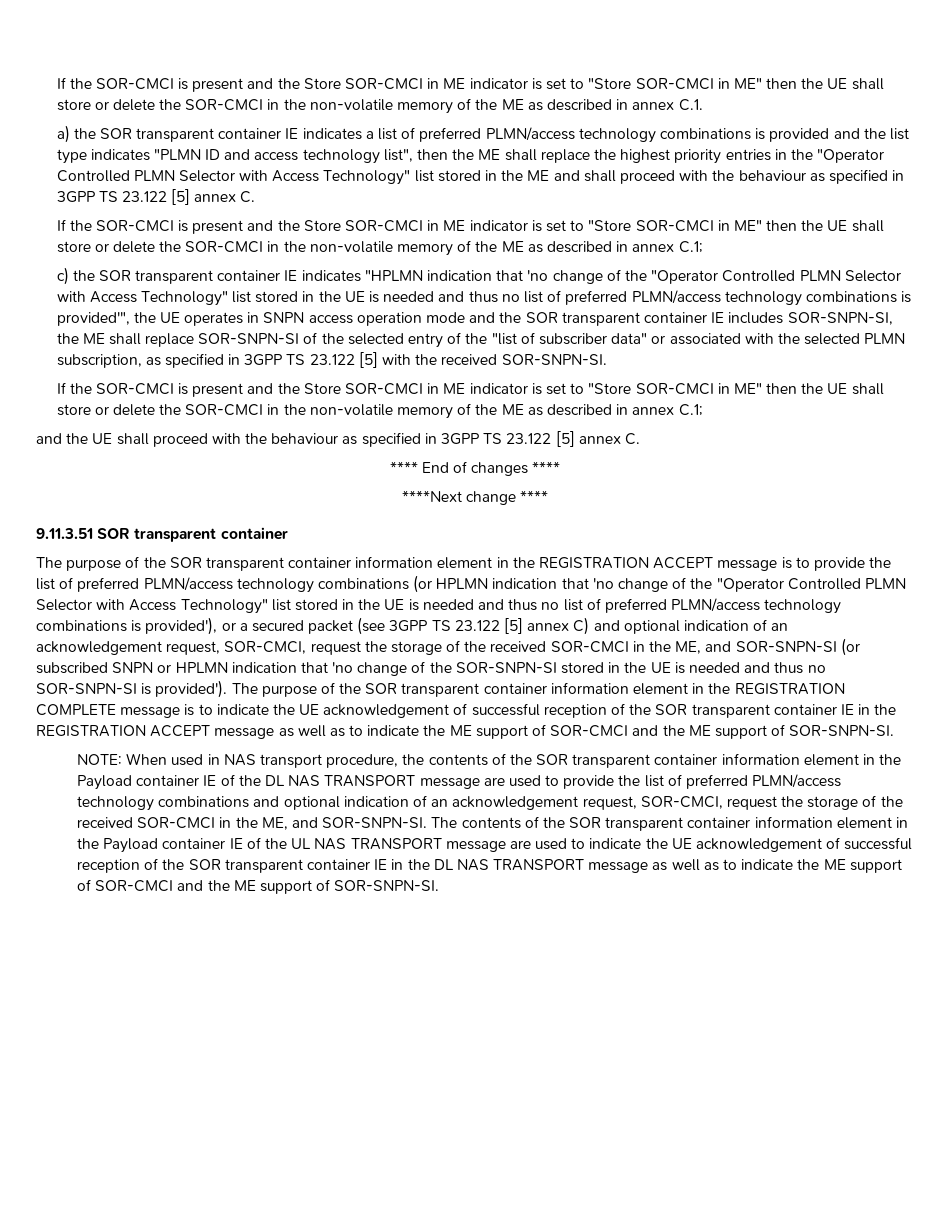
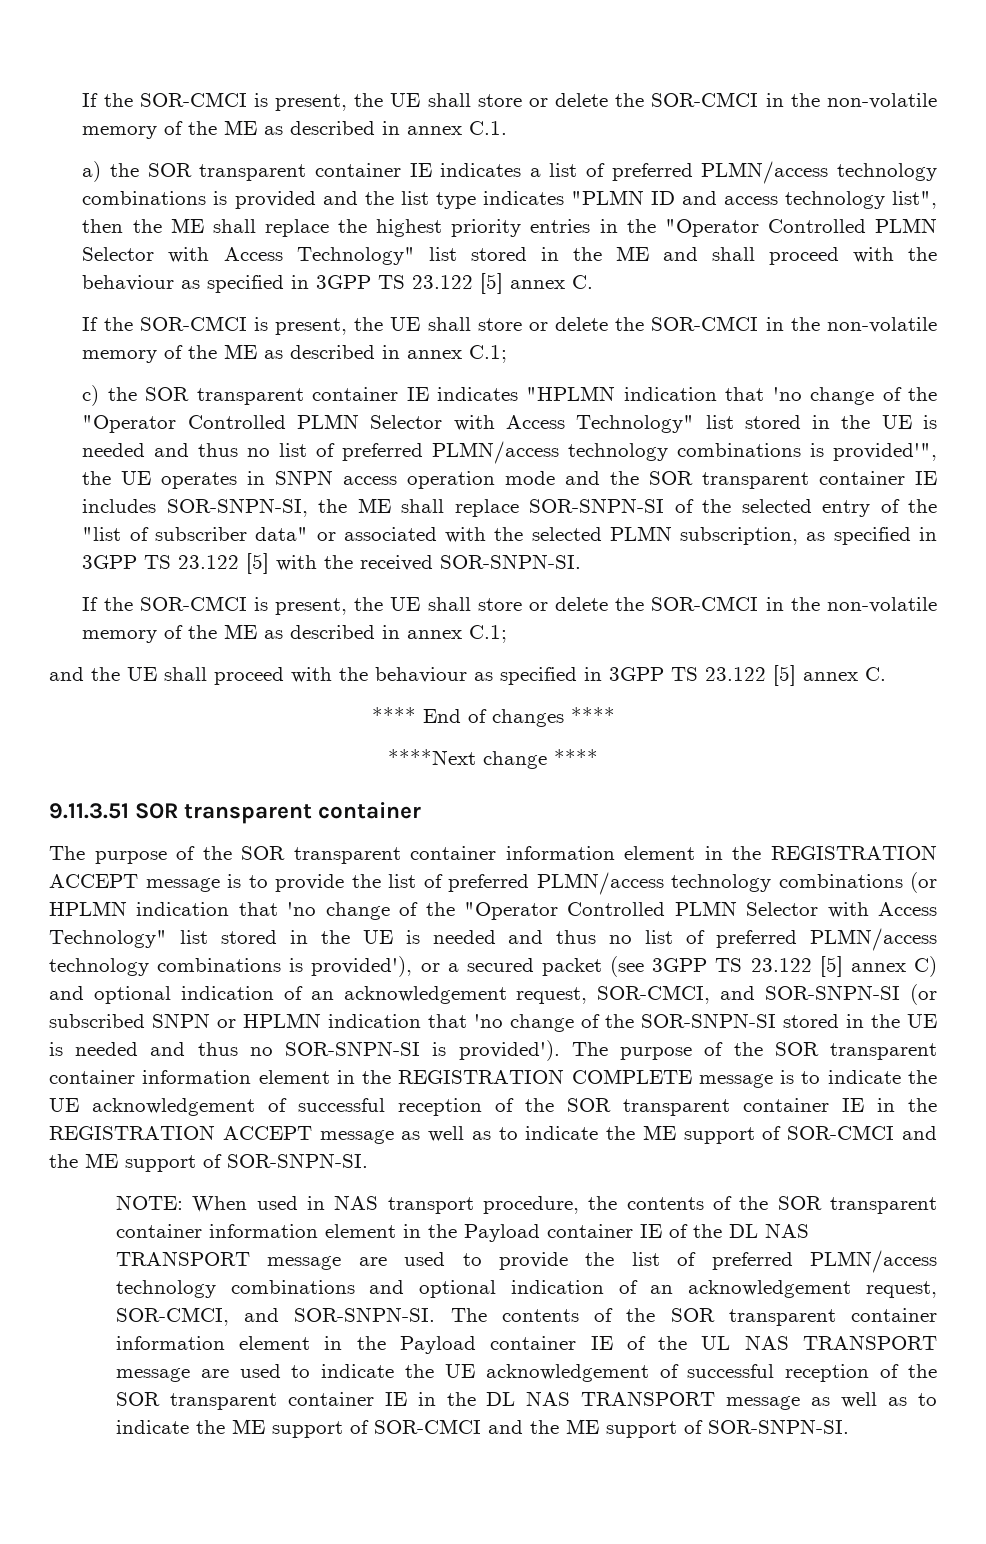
- If the SOR-CMCI is present and the Store SOR-CMCI in ME indicator is set to "Store SOR-CMCI in ME" then the UE shall store or delete the SOR-CMCI in the non-volatile memory of the ME as described in annex C.1.
+ If the SOR-CMCI is present, the UE shall store or delete the SOR-CMCI in the non-volatile memory of the ME as described in annex C.1.
  a) the SOR transparent container IE indicates a list of preferred PLMN/access technology combinations is provided and the list type indicates "PLMN ID and access technology list", then the ME shall replace the highest priority entries in the "Operator Controlled PLMN Selector with Access Technology" list stored in the ME and shall proceed with the behaviour as specified in 3GPP TS 23.122 [5] annex C.
- If the SOR-CMCI is present and the Store SOR-CMCI in ME indicator is set to "Store SOR-CMCI in ME" then the UE shall store or delete the SOR-CMCI in the non-volatile memory of the ME as described in annex C.1;
+ If the SOR-CMCI is present, the UE shall store or delete the SOR-CMCI in the non-volatile memory of the ME as described in annex C.1;
  c) the SOR transparent container IE indicates "HPLMN indication that 'no change of the "Operator Controlled PLMN Selector with Access Technology" list stored in the UE is needed and thus no list of preferred PLMN/access technology combinations is provided'", the UE operates in SNPN access operation mode and the SOR transparent container IE includes SOR-SNPN-SI, the ME shall replace SOR-SNPN-SI of the selected entry of the "list of subscriber data" or associated with the selected PLMN subscription, as specified in 3GPP TS 23.122 [5] with the received SOR-SNPN-SI.
- If the SOR-CMCI is present and the Store SOR-CMCI in ME indicator is set to "Store SOR-CMCI in ME" then the UE shall store or delete the SOR-CMCI in the non-volatile memory of the ME as described in annex C.1;
+ If the SOR-CMCI is present, the UE shall store or delete the SOR-CMCI in the non-volatile memory of the ME as described in annex C.1;
- The purpose of the SOR transparent container information element in the REGISTRATION ACCEPT message is to provide the list of preferred PLMN/access technology combinations (or HPLMN indication that 'no change of the "Operator Controlled PLMN Selector with Access Technology" list stored in the UE is needed and thus no list of preferred PLMN/access technology combinations is provided'), or a secured packet (see 3GPP TS 23.122 [5] annex C) and optional indication of an acknowledgement request, SOR-CMCI, request the storage of the received SOR-CMCI in the ME, and SOR-SNPN-SI (or subscribed SNPN or HPLMN indication that 'no change of the SOR-SNPN-SI stored in the UE is needed and thus no SOR-SNPN-SI is provided').
+ The purpose of the SOR transparent container information element in the REGISTRATION ACCEPT message is to provide the list of preferred PLMN/access technology combinations (or HPLMN indication that 'no change of the "Operator Controlled PLMN Selector with Access Technology" list stored in the UE is needed and thus no list of preferred PLMN/access technology combinations is provided'), or a secured packet (see 3GPP TS 23.122 [5] annex C) and optional indication of an acknowledgement request, SOR-CMCI, and SOR-SNPN-SI (or subscribed SNPN or HPLMN indication that 'no change of the SOR-SNPN-SI stored in the UE is needed and thus no SOR-SNPN-SI is provided').
- NOTE: When used in NAS transport procedure, the contents of the SOR transparent container information element in the Payload container IE of the DL NAS TRANSPORT message are used to provide the list of preferred PLMN/access technology combinations and optional indication of an acknowledgement request, SOR-CMCI, request the storage of the received SOR-CMCI in the ME, and SOR-SNPN-SI.
+ NOTE: When used in NAS transport procedure, the contents of the SOR transparent container information element in the Payload container IE of the DL NAS TRANSPORT message are used to provide the list of preferred PLMN/access technology combinations and optional indication of an acknowledgement request, SOR-CMCI, and SOR-SNPN-SI.

